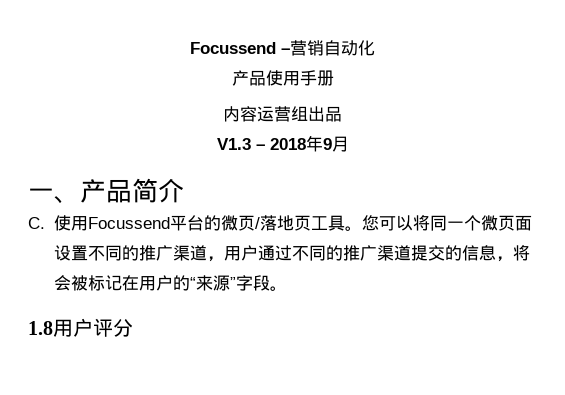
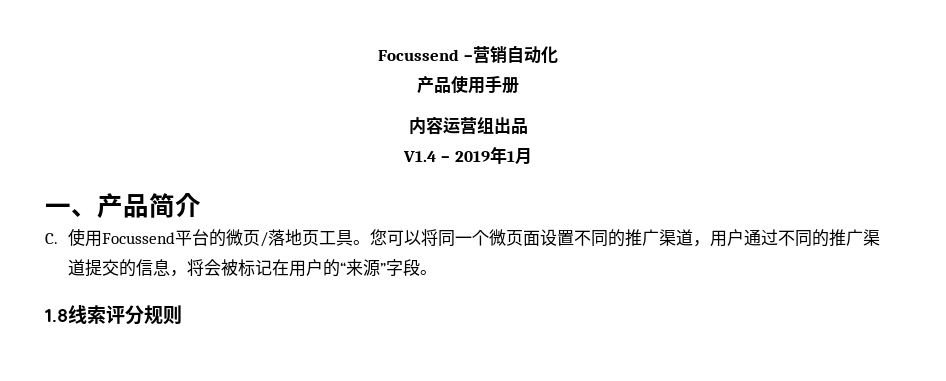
- V1.3 – 2018年9月
+ V1.4 – 2019年1月
- 1.8用户评分
+ 1.8线索评分规则

